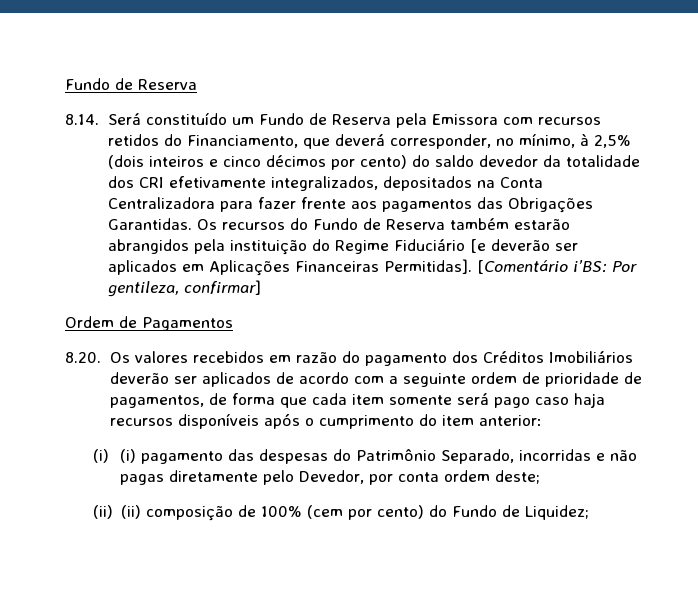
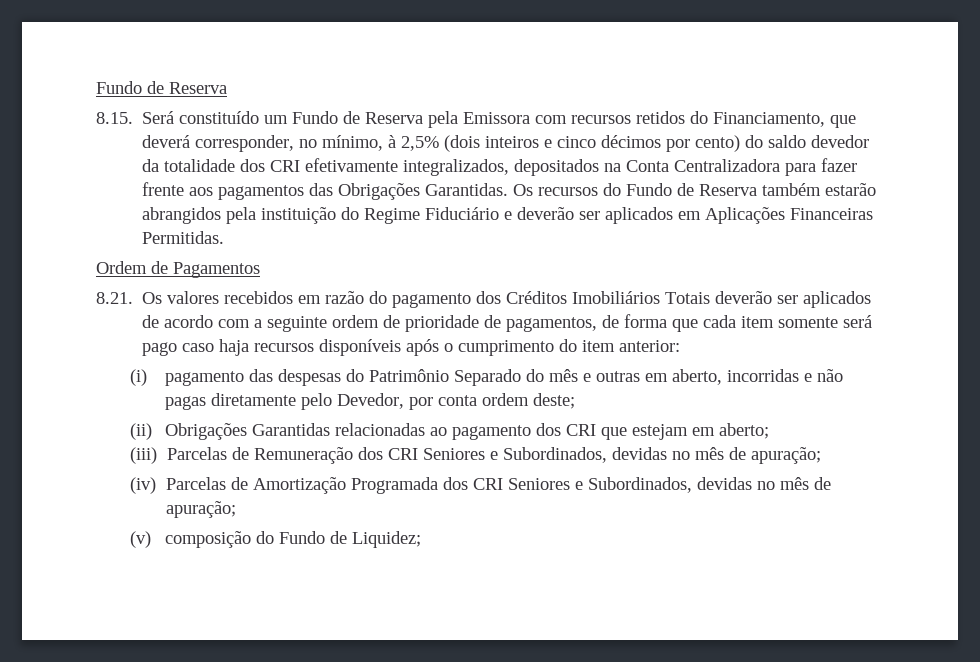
- 8.14. Será constituído um Fundo de Reserva pela Emissora com recursos retidos do Financiamento, que deverá corresponder, no mínimo, à 2,5% (dois inteiros e cinco décimos por cento) do saldo devedor da totalidade dos CRI efetivamente integralizados, depositados na Conta Centralizadora para fazer frente aos pagamentos das Obrigações Garantidas.
+ 8.15. Será constituído um Fundo de Reserva pela Emissora com recursos retidos do Financiamento, que deverá corresponder, no mínimo, à 2,5% (dois inteiros e cinco décimos por cento) do saldo devedor da totalidade dos CRI efetivamente integralizados, depositados na Conta Centralizadora para fazer frente aos pagamentos das Obrigações Garantidas.
- Os recursos do Fundo de Reserva também estarão abrangidos pela instituição do Regime Fiduciário [e deverão ser aplicados em Aplicações Financeiras Permitidas]. [Comentário i’BS: Por gentileza, confirmar]
+ Os recursos do Fundo de Reserva também estarão abrangidos pela instituição do Regime Fiduciário e deverão ser aplicados em Aplicações Financeiras Permitidas.
- 8.20. Os valores recebidos em razão do pagamento dos Créditos Imobiliários deverão ser aplicados de acordo com a seguinte ordem de prioridade de pagamentos, de forma que cada item somente será pago caso haja recursos disponíveis após o cumprimento do item anterior:
+ 8.21. Os valores recebidos em razão do pagamento dos Créditos Imobiliários Totais deverão ser aplicados de acordo com a seguinte ordem de prioridade de pagamentos, de forma que cada item somente será pago caso haja recursos disponíveis após o cumprimento do item anterior:
- (i) (i) pagamento das despesas do Patrimônio Separado, incorridas e não pagas diretamente pelo Devedor, por conta ordem deste;
+ (i) pagamento das despesas do Patrimônio Separado do mês e outras em aberto, incorridas e não pagas diretamente pelo Devedor, por conta ordem deste;
- (ii) (ii) composição de 100% (cem por cento) do Fundo de Liquidez;
+ (ii) Obrigações Garantidas relacionadas ao pagamento dos CRI que estejam em aberto;
+ (iii) Parcelas de Remuneração dos CRI Seniores e Subordinados, devidas no mês de apuração;
+ (iv) Parcelas de Amortização Programada dos CRI Seniores e Subordinados, devidas no mês de apuração;
+ (v) composição do Fundo de Liquidez;

